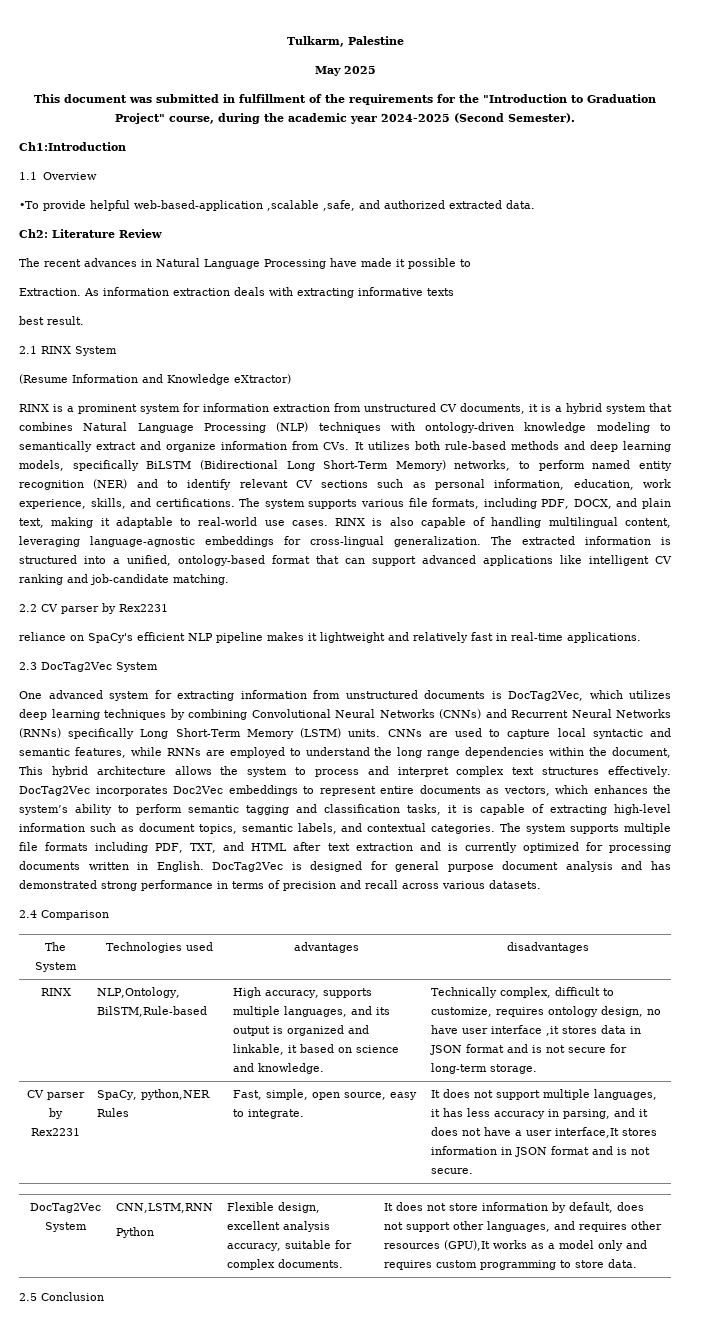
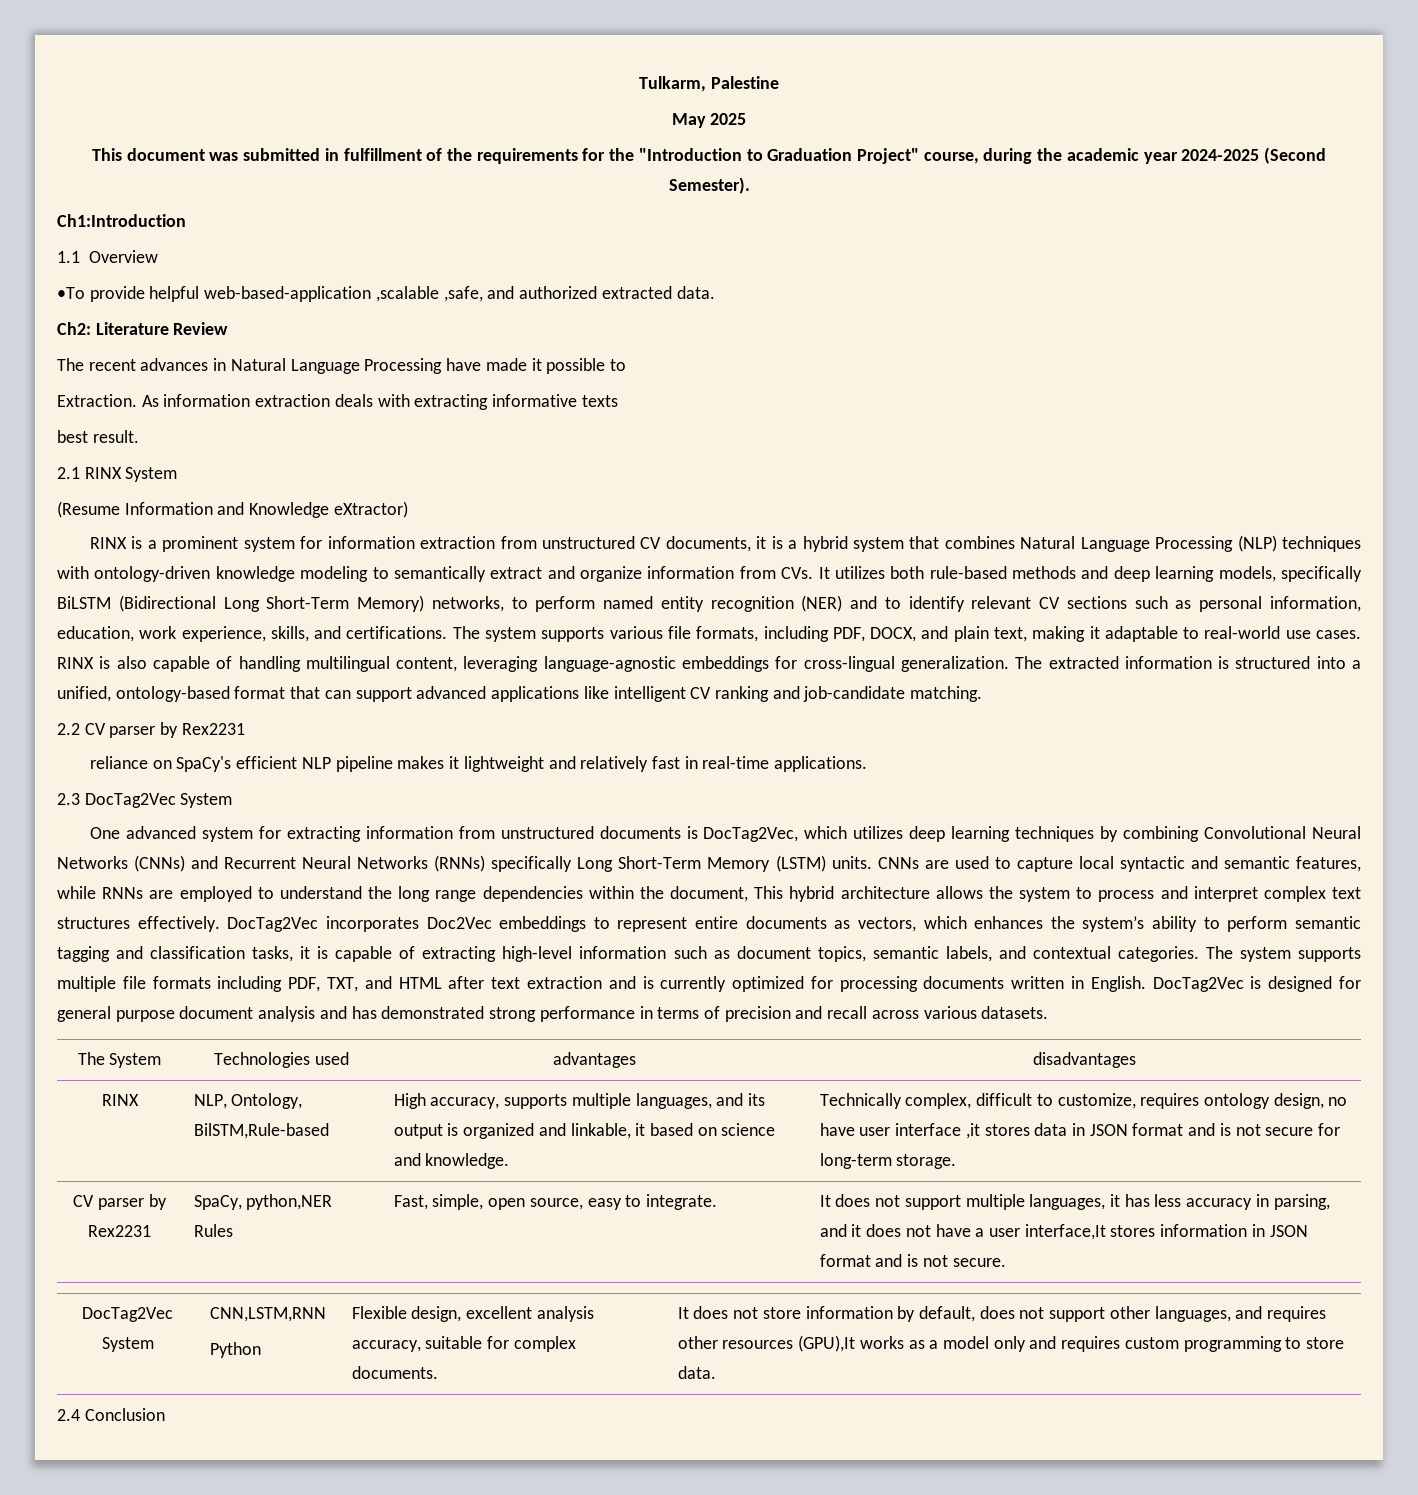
- 2.4 Comparison
- NLP,Ontology, BilSTM,Rule-based
+ NLP, Ontology, BilSTM,Rule-based
- 2.5 Conclusion
+ 2.4 Conclusion

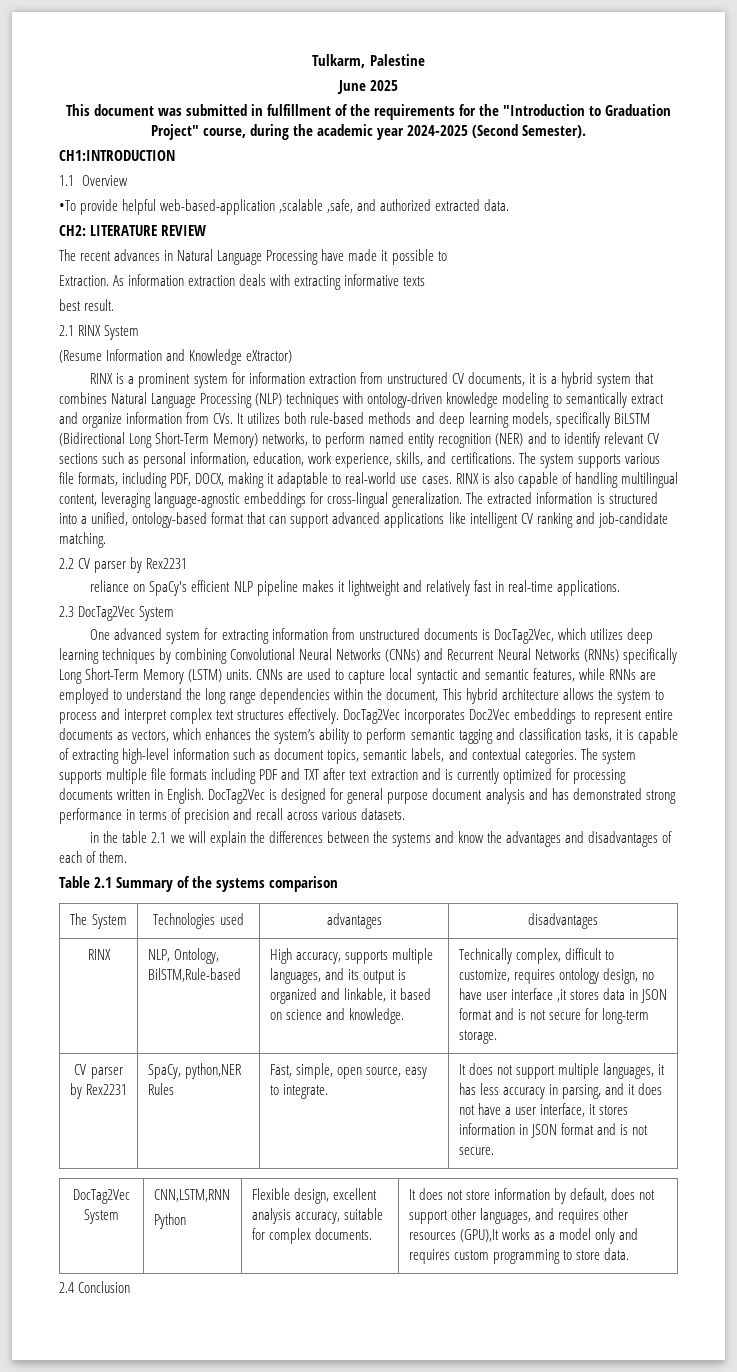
- May 2025
+ June 2025
- Ch1:Introduction
+ CH1:INTRODUCTION
- Ch2: Literature Review
+ CH2: LITERATURE REVIEW
- The system supports various file formats, including PDF, DOCX, and plain text, making it adaptable to real-world use cases.
+ The system supports various file formats, including PDF, DOCX, making it adaptable to real-world use cases.
- The system supports multiple file formats including PDF, TXT, and HTML after text extraction and is currently optimized for processing documents written in English.
+ The system supports multiple file formats including PDF and TXT after text extraction and is currently optimized for processing documents written in English.
+ in the table 2.1 we will explain the differences between the systems and know the advantages and disadvantages of each of them.
+ Table 2.1 Summary of the systems comparison
- It does not support multiple languages, it has less accuracy in parsing, and it does not have a user interface,It stores information in JSON format and is not secure.
+ It does not support multiple languages, it has less accuracy in parsing, and it does not have a user interface, it stores information in JSON format and is not secure.

